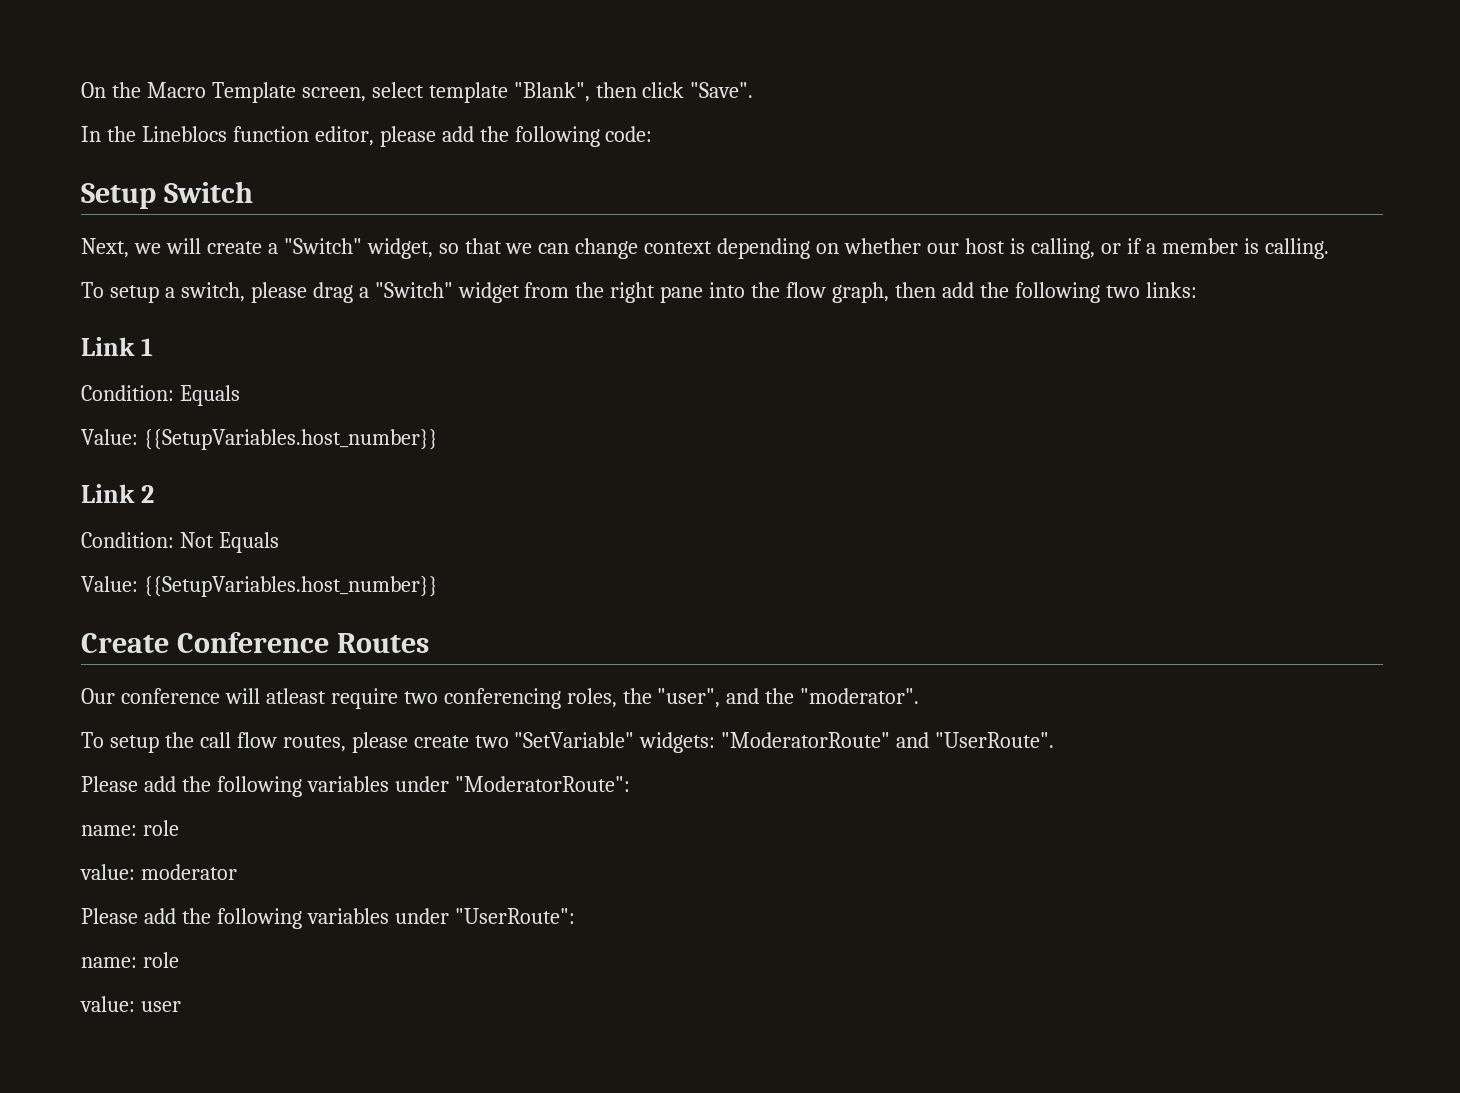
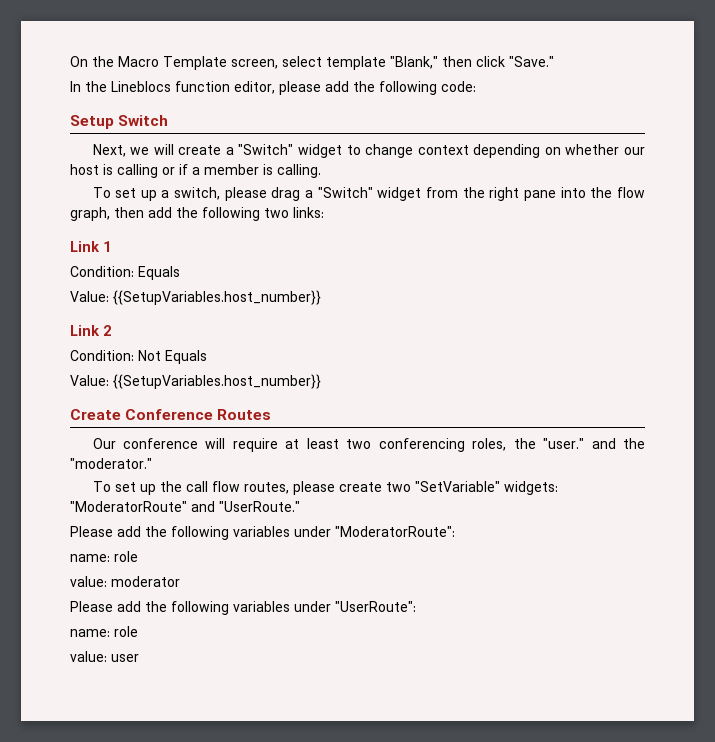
- On the Macro Template screen, select template "Blank", then click "Save".
+ On the Macro Template screen, select template "Blank," then click "Save."
- Next, we will create a "Switch" widget, so that we can change context depending on whether our host is calling, or if a member is calling.
+ Next, we will create a "Switch" widget to change context depending on whether our host is calling or if a member is calling.
- To setup a switch, please drag a "Switch" widget from the right pane into the flow graph, then add the following two links:
+ To set up a switch, please drag a "Switch" widget from the right pane into the flow graph, then add the following two links:
- Our conference will atleast require two conferencing roles, the "user", and the "moderator".
- To setup the call flow routes, please create two "SetVariable" widgets: "ModeratorRoute" and "UserRoute".
+ Our conference will require at least two conferencing roles, the "user." and the "moderator."
+ To set up the call flow routes, please create two "SetVariable" widgets: "ModeratorRoute" and "UserRoute."

